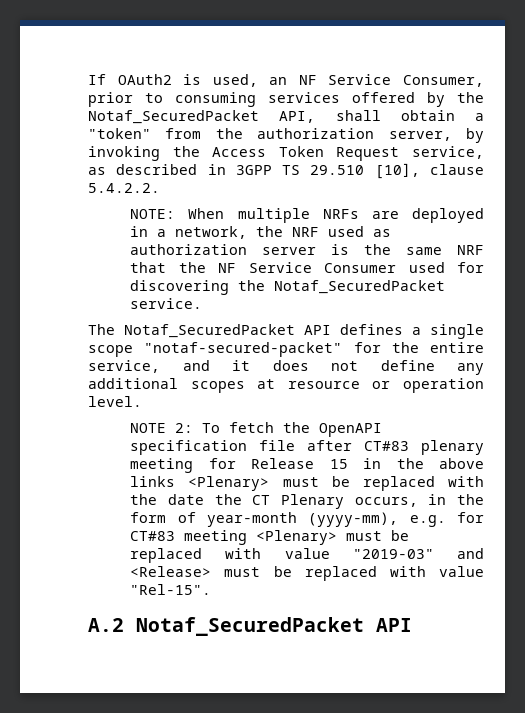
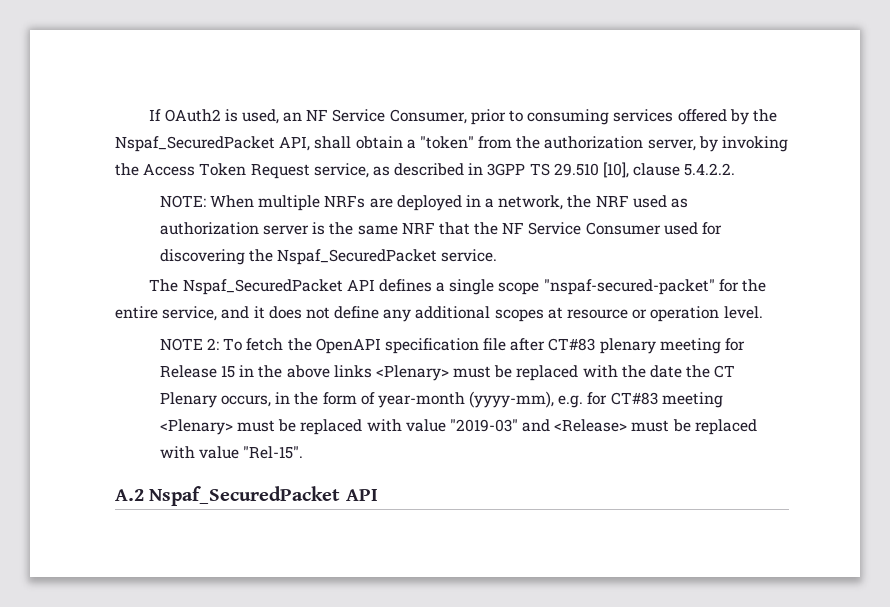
- If OAuth2 is used, an NF Service Consumer, prior to consuming services offered by the Notaf_SecuredPacket API, shall obtain a "token" from the authorization server, by invoking the Access Token Request service, as described in 3GPP TS 29.510 [10], clause 5.4.2.2.
+ If OAuth2 is used, an NF Service Consumer, prior to consuming services offered by the Nspaf_SecuredPacket API, shall obtain a "token" from the authorization server, by invoking the Access Token Request service, as described in 3GPP TS 29.510 [10], clause 5.4.2.2.
- NOTE: When multiple NRFs are deployed in a network, the NRF used as authorization server is the same NRF that the NF Service Consumer used for discovering the Notaf_SecuredPacket service.
+ NOTE: When multiple NRFs are deployed in a network, the NRF used as authorization server is the same NRF that the NF Service Consumer used for discovering the Nspaf_SecuredPacket service.
- The Notaf_SecuredPacket API defines a single scope "notaf-secured-packet" for the entire service, and it does not define any additional scopes at resource or operation level.
+ The Nspaf_SecuredPacket API defines a single scope "nspaf-secured-packet" for the entire service, and it does not define any additional scopes at resource or operation level.
- A.2 Notaf_SecuredPacket API
+ A.2 Nspaf_SecuredPacket API

